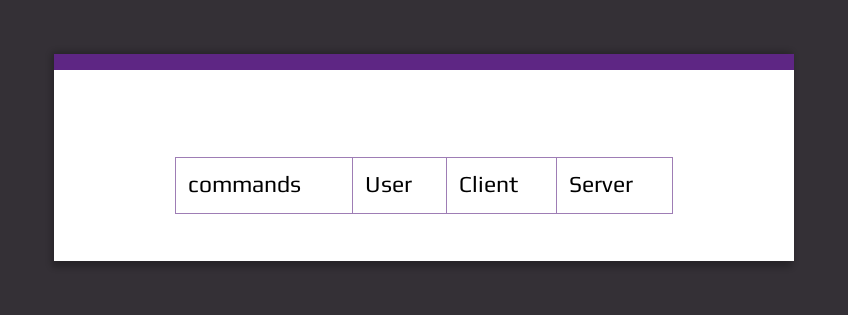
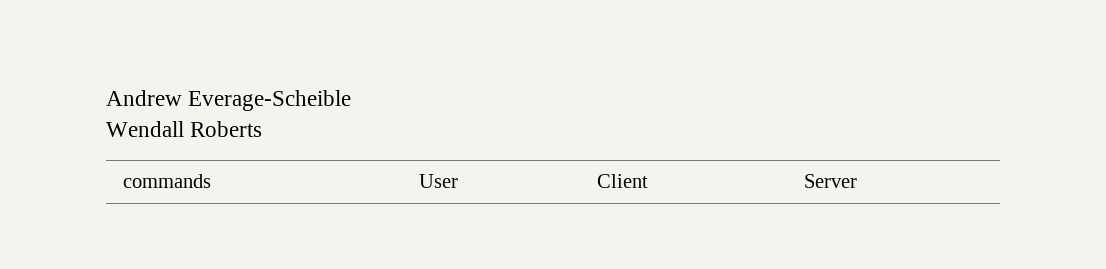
+ Andrew Everage-Scheible
+ Wendall Roberts

